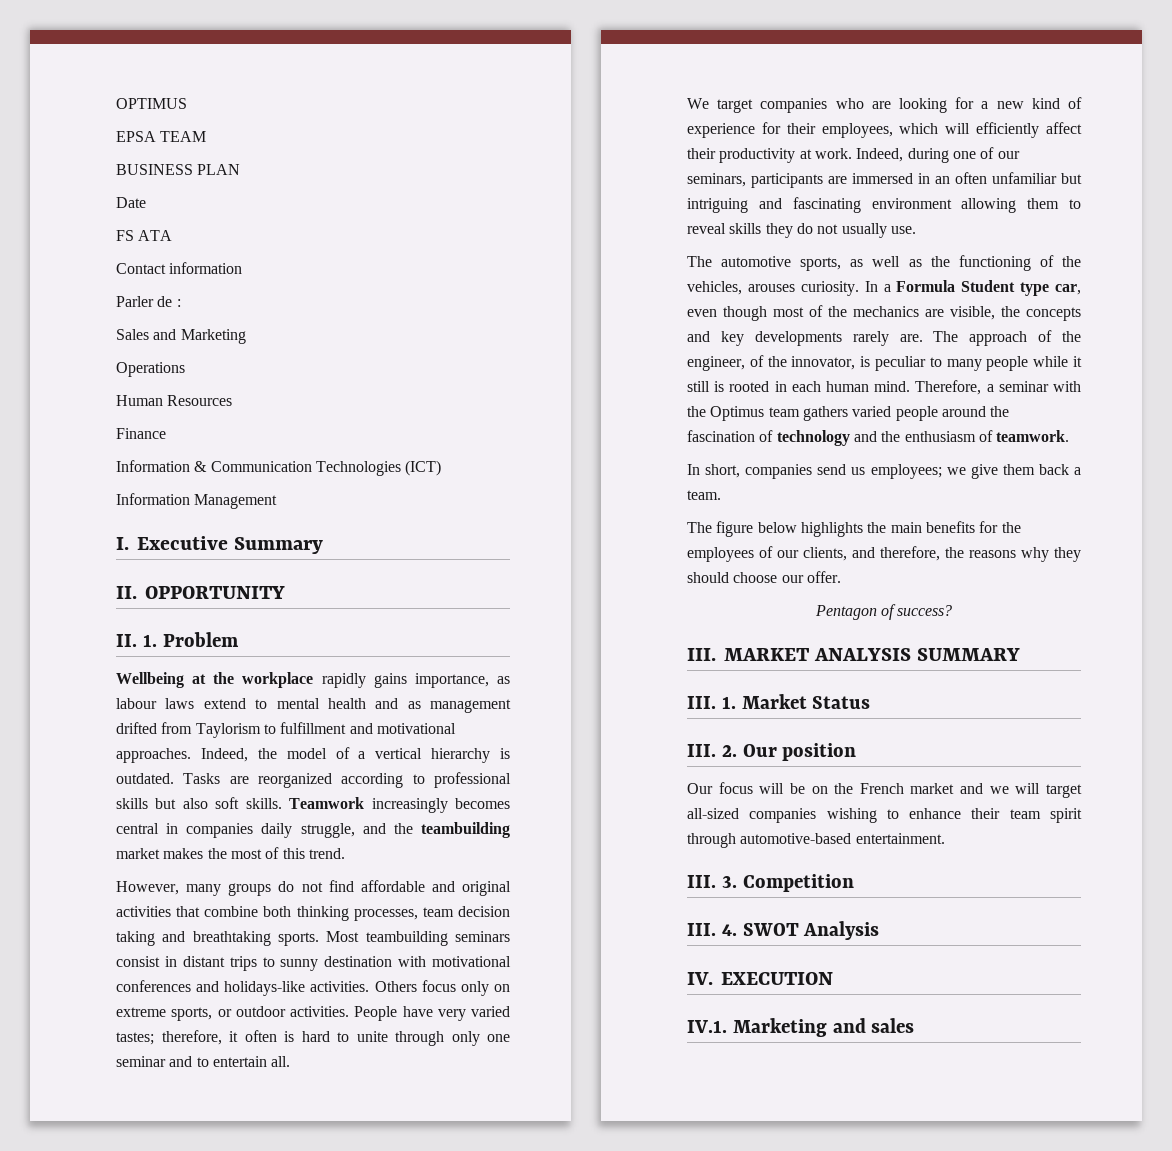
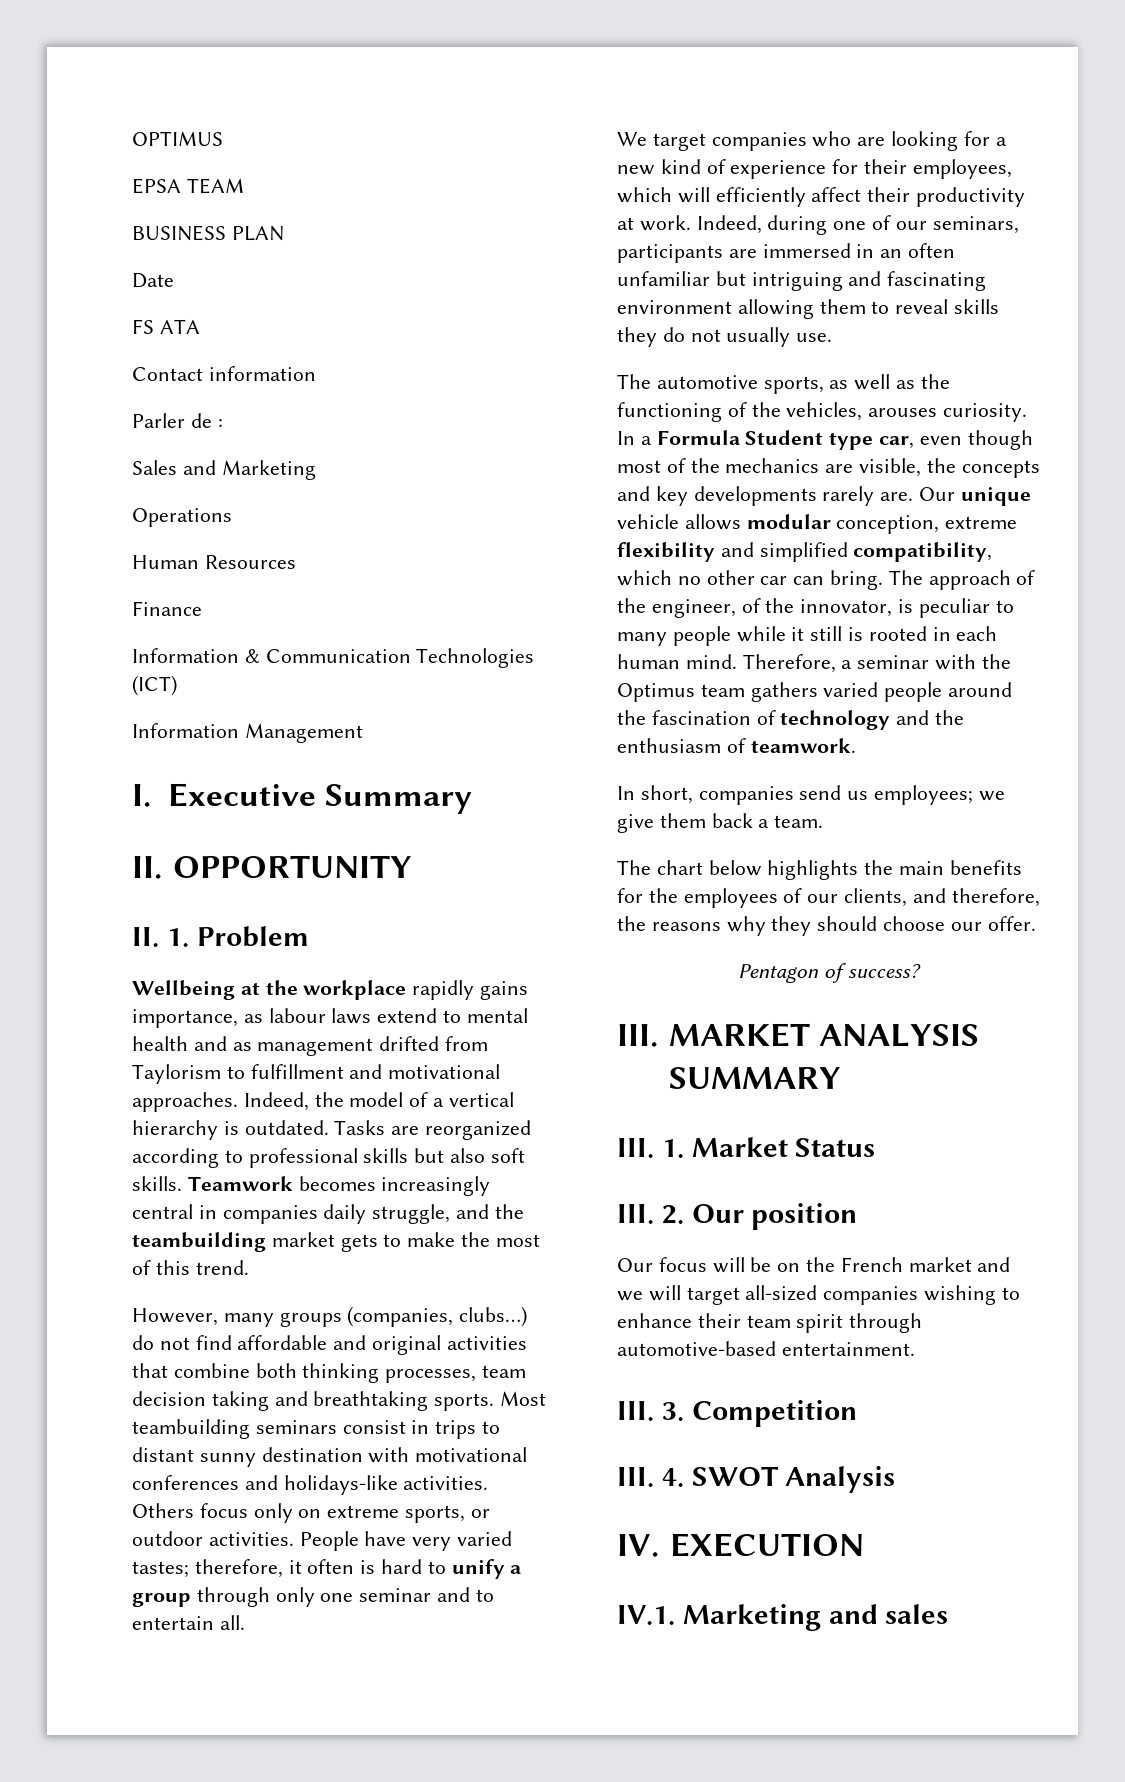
- Teamwork increasingly becomes central in companies daily struggle, and the teambuilding market makes the most of this trend.
+ Teamwork becomes increasingly central in companies daily struggle, and the teambuilding market gets to make the most of this trend.
- However, many groups do not find affordable and original activities that combine both thinking processes, team decision taking and breathtaking sports.
+ However, many groups (companies, clubs…) do not find affordable and original activities that combine both thinking processes, team decision taking and breathtaking sports.
- Most teambuilding seminars consist in distant trips to sunny destination with motivational conferences and holidays-like activities.
+ Most teambuilding seminars consist in trips to distant sunny destination with motivational conferences and holidays-like activities.
- People have very varied tastes; therefore, it often is hard to unite through only one seminar and to entertain all.
+ People have very varied tastes; therefore, it often is hard to unify a group through only one seminar and to entertain all.
+ Our unique vehicle allows modular conception, extreme flexibility and simplified compatibility, which no other car can bring.
- The figure below highlights the main benefits for the employees of our clients, and therefore, the reasons why they should choose our offer.
+ The chart below highlights the main benefits for the employees of our clients, and therefore, the reasons why they should choose our offer.

